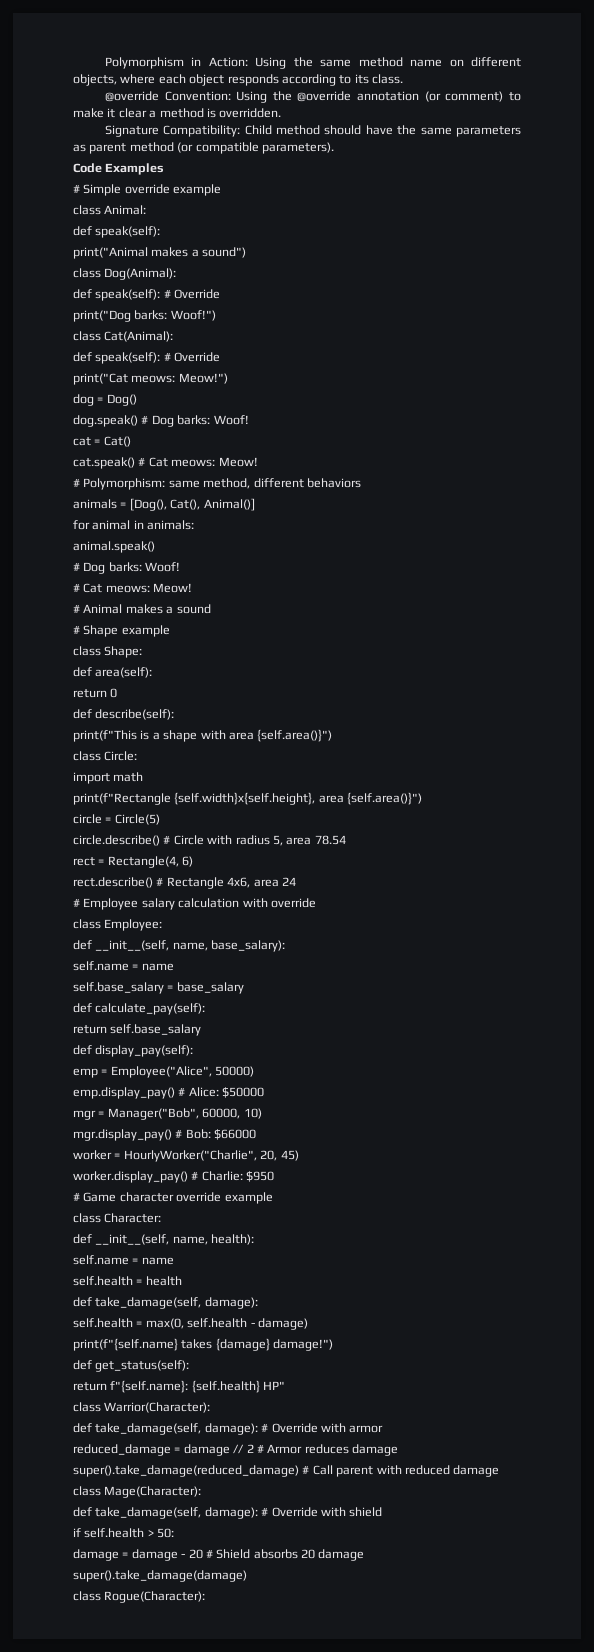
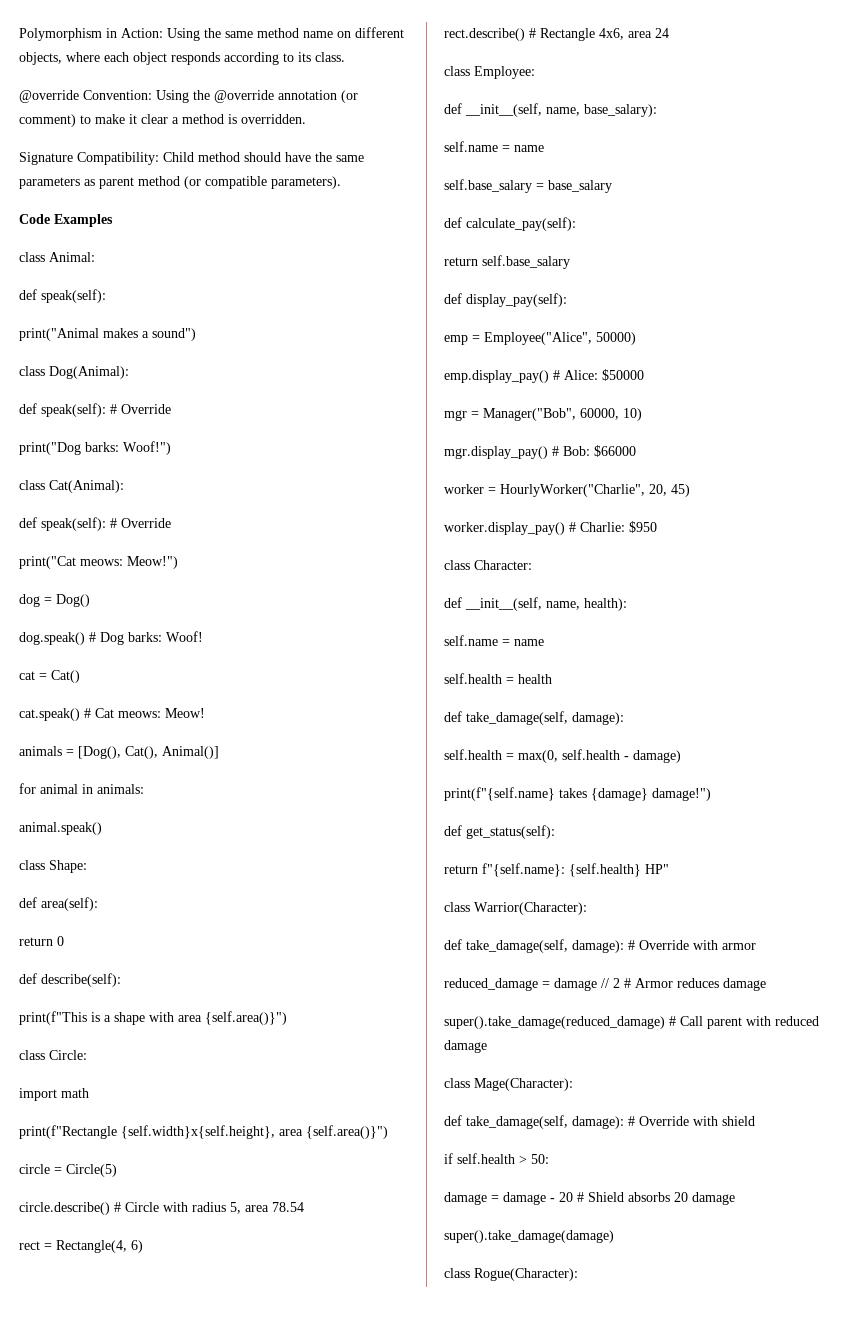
- # Simple override example
- # Polymorphism: same method, different behaviors
  animal.speak()
- # Dog barks: Woof!
- # Cat meows: Meow!
- # Animal makes a sound
- # Shape example
- # Employee salary calculation with override
- # Game character override example

